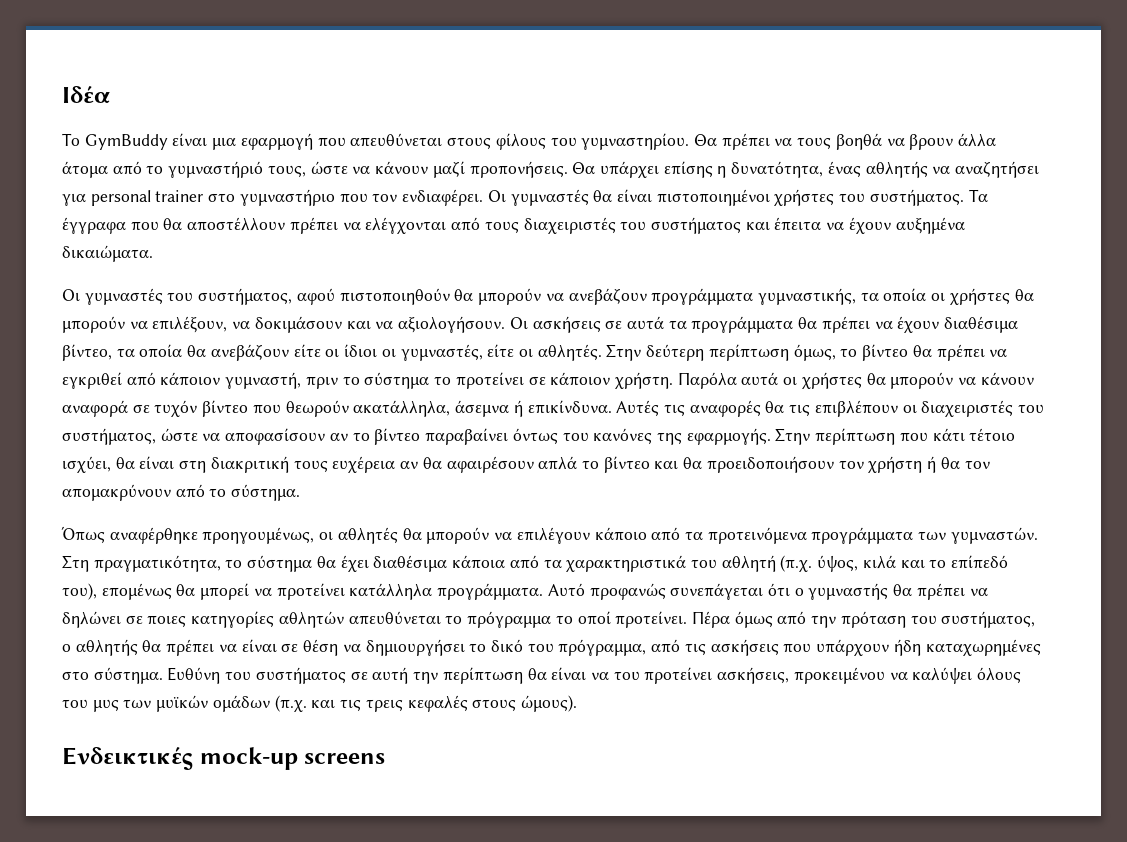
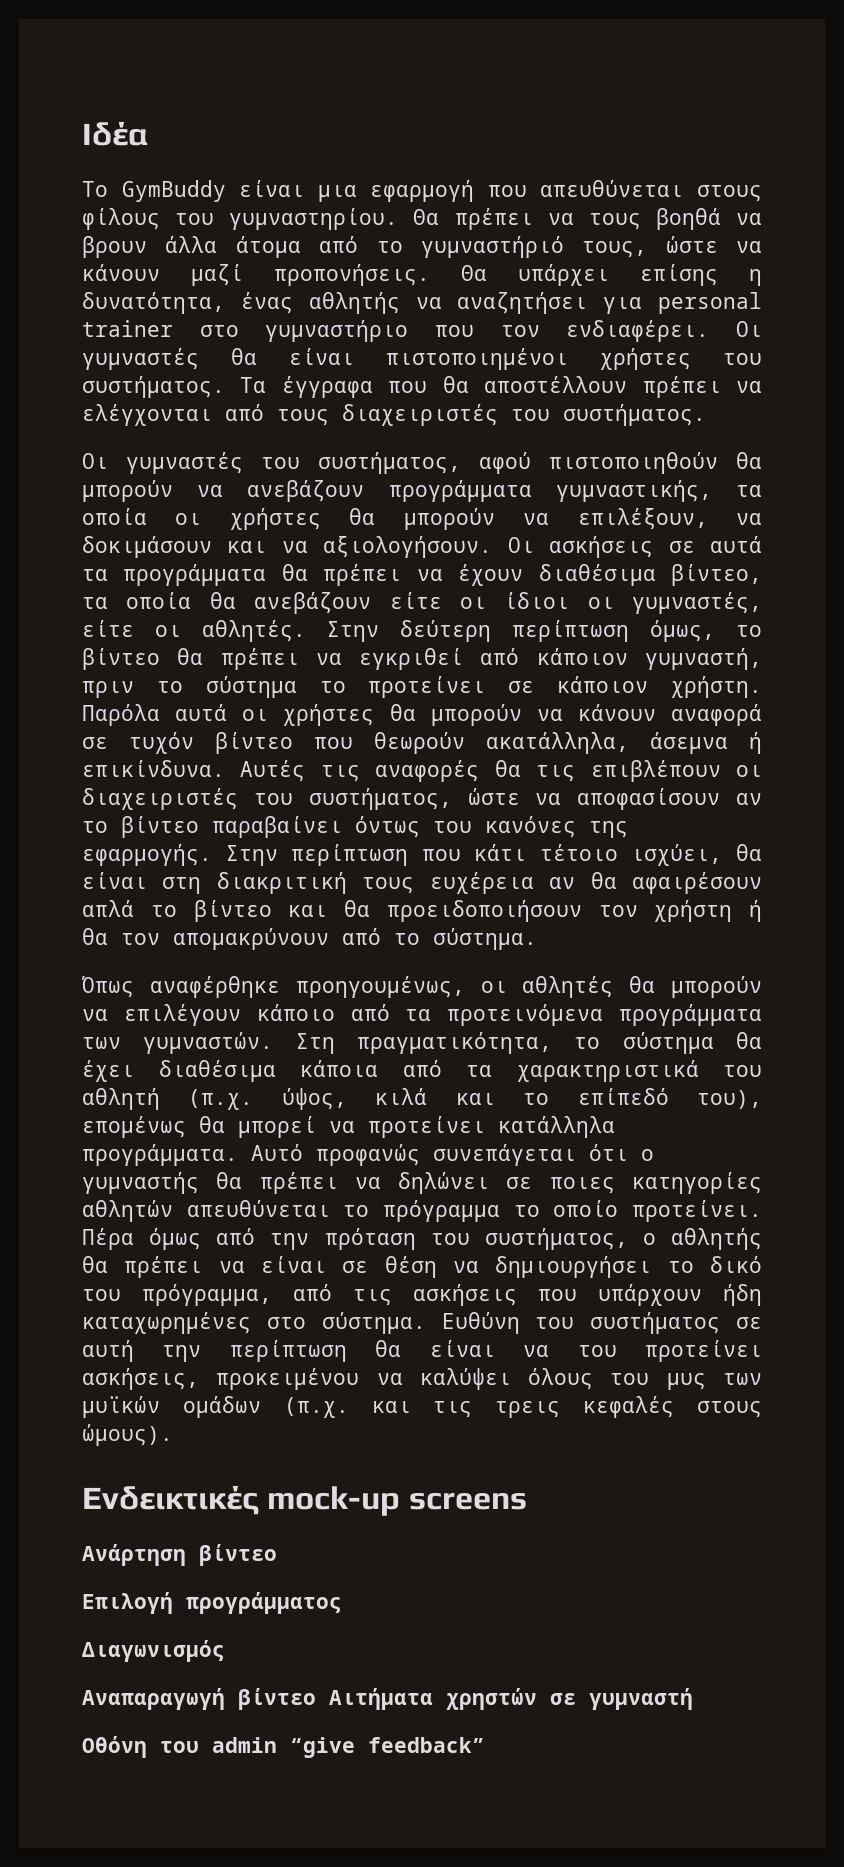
- Τα έγγραφα που θα αποστέλλουν πρέπει να ελέγχονται από τους διαχειριστές του συστήματος και έπειτα να έχουν αυξημένα δικαιώματα.
+ Τα έγγραφα που θα αποστέλλουν πρέπει να ελέγχονται από τους διαχειριστές του συστήματος.
- Αυτό προφανώς συνεπάγεται ότι ο γυμναστής θα πρέπει να δηλώνει σε ποιες κατηγορίες αθλητών απευθύνεται το πρόγραμμα το οποί προτείνει.
+ Αυτό προφανώς συνεπάγεται ότι ο γυμναστής θα πρέπει να δηλώνει σε ποιες κατηγορίες αθλητών απευθύνεται το πρόγραμμα το οποίο προτείνει.
+ Ανάρτηση βίντεο
+ Επιλογή προγράμματος
+ Διαγωνισμός
+ Αναπαραγωγή βίντεο Αιτήματα χρηστών σε γυμναστή
+ Οθόνη του admin “give feedback”

